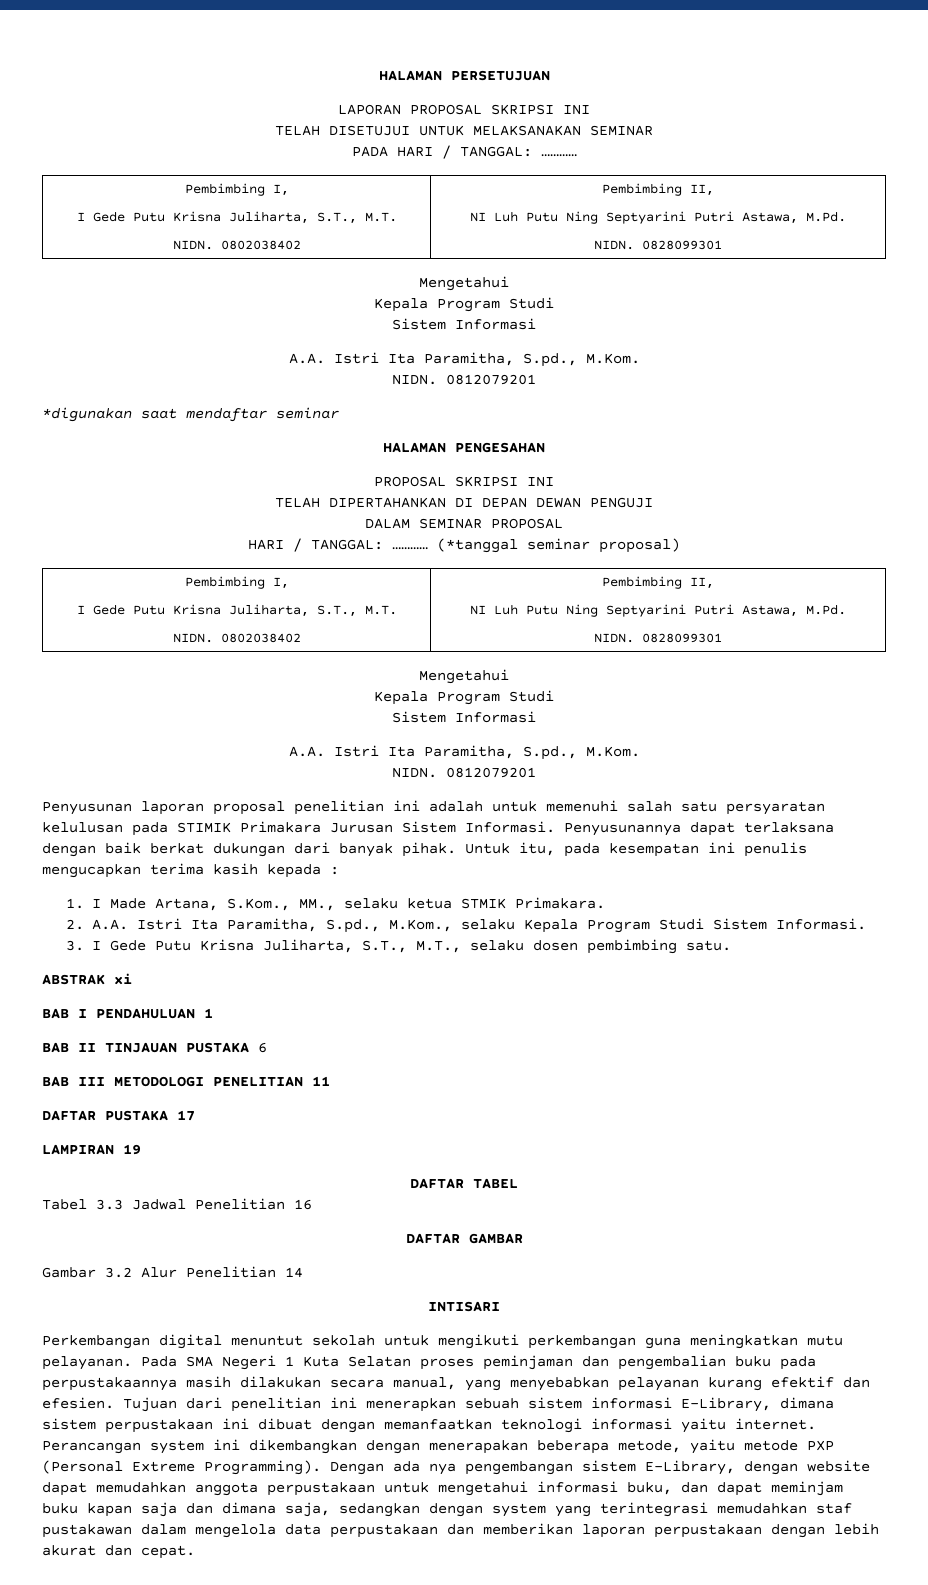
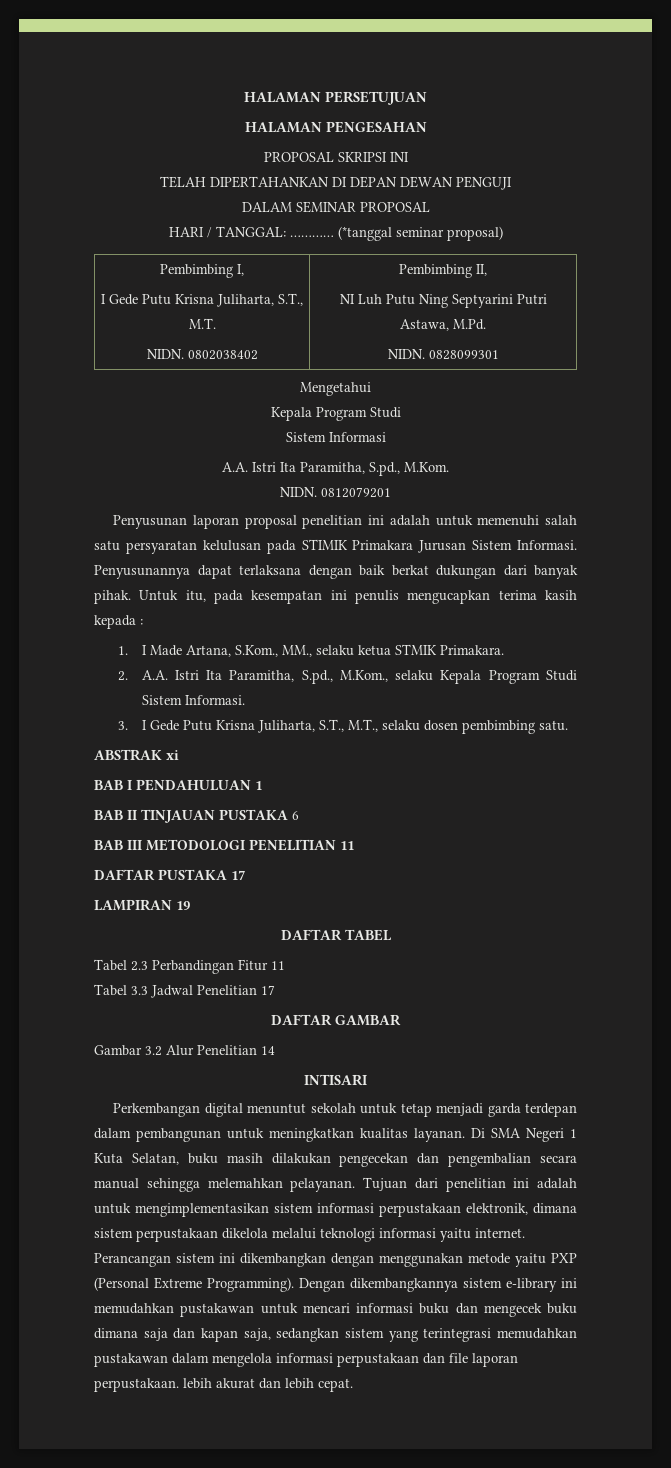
- LAPORAN PROPOSAL SKRIPSI INI
- TELAH DISETUJUI UNTUK MELAKSANAKAN SEMINAR
- PADA HARI / TANGGAL: …………
- Pembimbing I,
- I Gede Putu Krisna Juliharta, S.T., M.T.
- NIDN. 0802038402 | Pembimbing II,
- NI Luh Putu Ning Septyarini Putri Astawa, M.Pd.
- NIDN. 0828099301
- Mengetahui
- Kepala Program Studi
- Sistem Informasi
- A.A. Istri Ita Paramitha, S.pd., M.Kom.
- NIDN. 0812079201
- *digunakan saat mendaftar seminar
+ Tabel 2.3 Perbandingan Fitur 11
- Tabel 3.3 Jadwal Penelitian 16
+ Tabel 3.3 Jadwal Penelitian 17
- Perkembangan digital menuntut sekolah untuk mengikuti perkembangan guna meningkatkan mutu pelayanan. Pada SMA Negeri 1 Kuta Selatan proses peminjaman dan pengembalian buku pada perpustakaannya masih dilakukan secara manual, yang menyebabkan pelayanan kurang efektif dan efesien. Tujuan dari penelitian ini menerapkan sebuah sistem informasi E-Library, dimana sistem perpustakaan ini dibuat dengan memanfaatkan teknologi informasi yaitu internet.
+ Perkembangan digital menuntut sekolah untuk tetap menjadi garda terdepan dalam pembangunan untuk meningkatkan kualitas layanan. Di SMA Negeri 1 Kuta Selatan, buku masih dilakukan pengecekan dan pengembalian secara manual sehingga melemahkan pelayanan. Tujuan dari penelitian ini adalah untuk mengimplementasikan sistem informasi perpustakaan elektronik, dimana sistem perpustakaan dikelola melalui teknologi informasi yaitu internet.
- Perancangan system ini dikembangkan dengan menerapakan beberapa metode, yaitu metode PXP (Personal Extreme Programming).
+ Perancangan sistem ini dikembangkan dengan menggunakan metode yaitu PXP (Personal Extreme Programming).
- Dengan ada nya pengembangan sistem E-Library, dengan website dapat memudahkan anggota perpustakaan untuk mengetahui informasi buku, dan dapat meminjam buku kapan saja dan dimana saja, sedangkan dengan system yang terintegrasi memudahkan staf pustakawan dalam mengelola data perpustakaan dan memberikan laporan perpustakaan dengan lebih akurat dan cepat.
+ Dengan dikembangkannya sistem e-library ini memudahkan pustakawan untuk mencari informasi buku dan mengecek buku dimana saja dan kapan saja, sedangkan sistem yang terintegrasi memudahkan pustakawan dalam mengelola informasi perpustakaan dan file laporan perpustakaan. lebih akurat dan lebih cepat.

